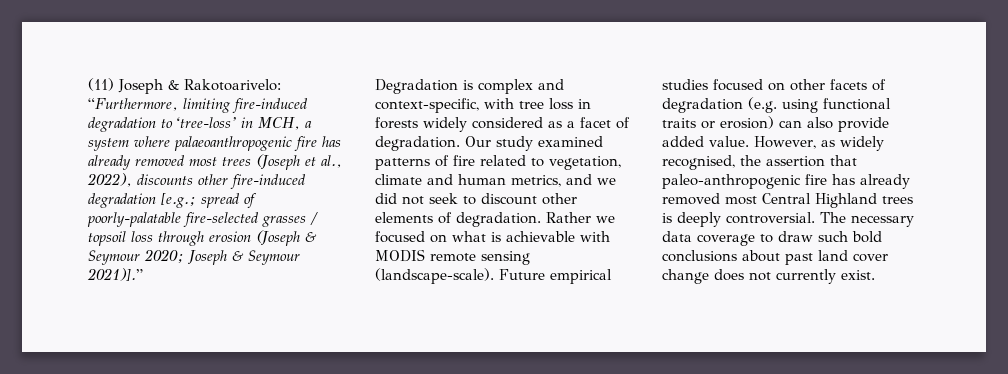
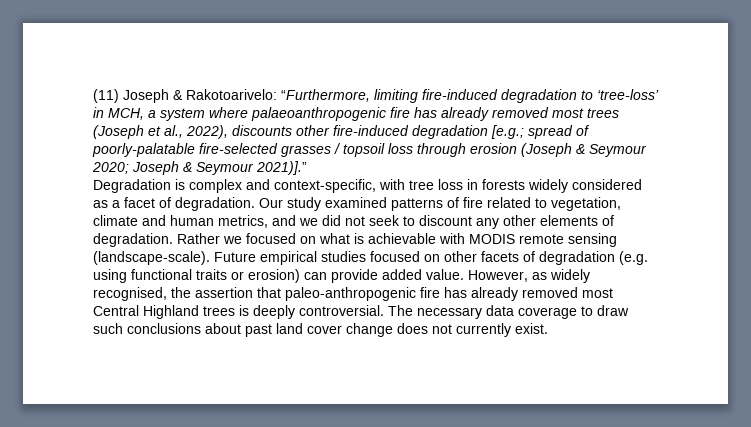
- Our study examined patterns of fire related to vegetation, climate and human metrics, and we did not seek to discount other elements of degradation.
+ Our study examined patterns of fire related to vegetation, climate and human metrics, and we did not seek to discount any other elements of degradation.
- Future empirical studies focused on other facets of degradation (e.g. using functional traits or erosion) can also provide added value.
+ Future empirical studies focused on other facets of degradation (e.g. using functional traits or erosion) can provide added value.
- The necessary data coverage to draw such bold conclusions about past land cover change does not currently exist.
+ The necessary data coverage to draw such conclusions about past land cover change does not currently exist.

